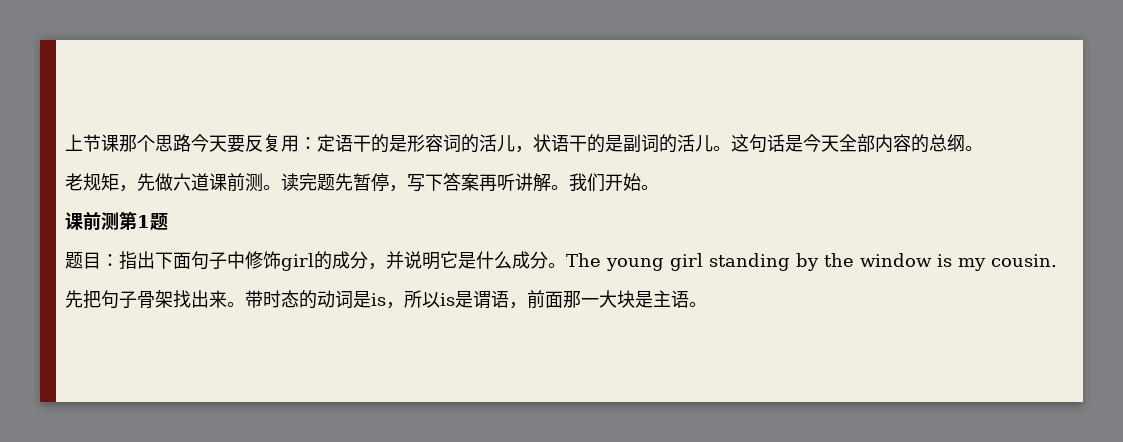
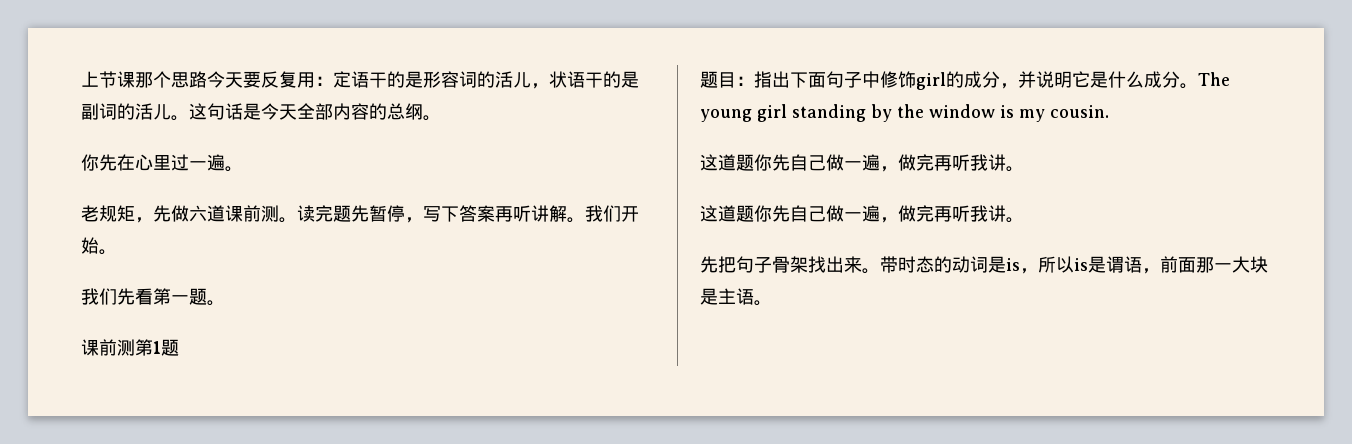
+ 你先在心里过一遍。
+ 我们先看第一题。
  The young girl standing by the window is my cousin.
+ 这道题你先自己做一遍，做完再听我讲。
+ 这道题你先自己做一遍，做完再听我讲。

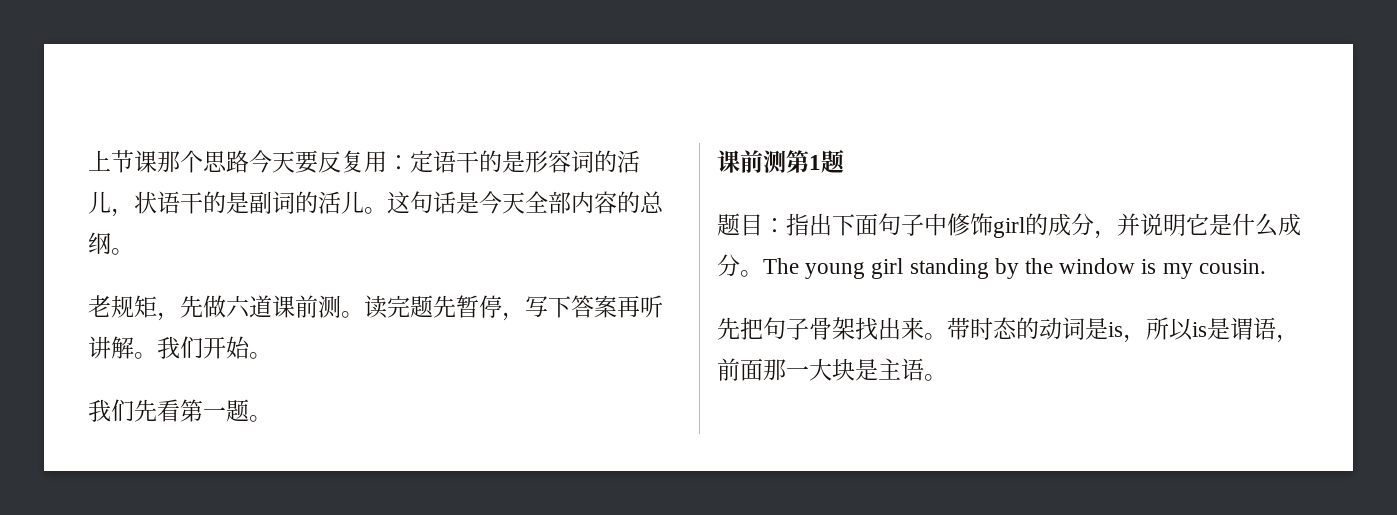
- 你先在心里过一遍。
  The young girl standing by the window is my cousin.
- 这道题你先自己做一遍，做完再听我讲。
- 这道题你先自己做一遍，做完再听我讲。

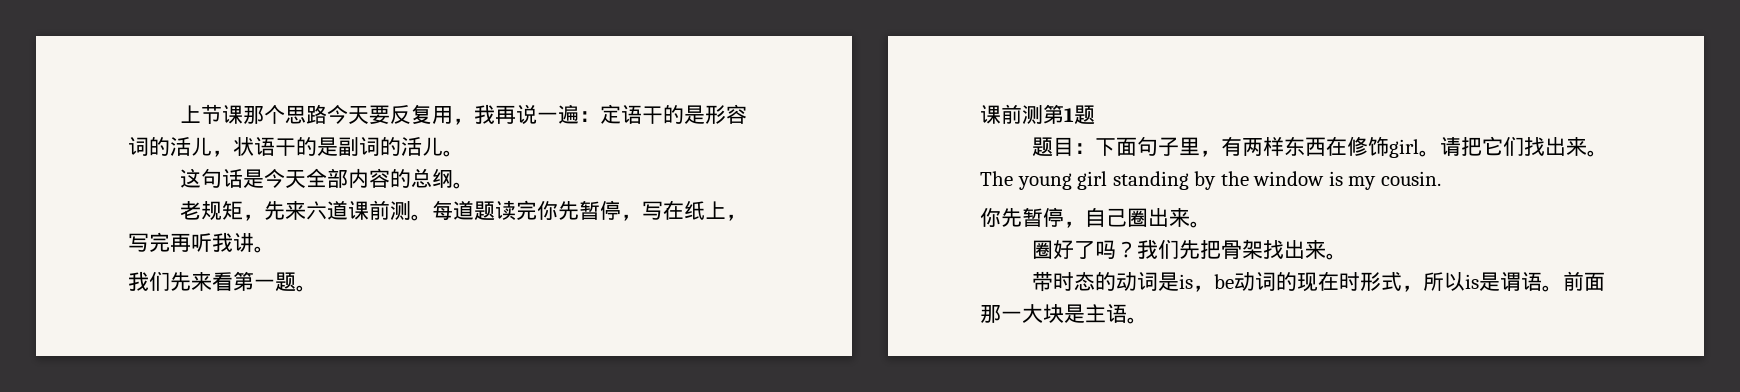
- 上节课那个思路今天要反复用：定语干的是形容词的活儿，状语干的是副词的活儿。这句话是今天全部内容的总纲。
+ 上节课那个思路今天要反复用，我再说一遍：定语干的是形容词的活儿，状语干的是副词的活儿。
+ 这句话是今天全部内容的总纲。
- 老规矩，先做六道课前测。
+ 老规矩，先来六道课前测。
- 读完题先暂停，写下答案再听讲解。我们开始。
+ 每道题读完你先暂停，写在纸上，写完再听我讲。
- 我们先看第一题。
+ 我们先来看第一题。
- 题目：指出下面句子中修饰girl的成分，并说明它是什么成分。
+ 题目：下面句子里，有两样东西在修饰girl。请把它们找出来。
- 先把句子骨架找出来。带时态的动词是is，所以is是谓语，前面那一大块是主语。
+ 你先暂停，自己圈出来。
+ 圈好了吗？我们先把骨架找出来。
+ 带时态的动词是is，be动词的现在时形式，所以is是谓语。前面那一大块是主语。

